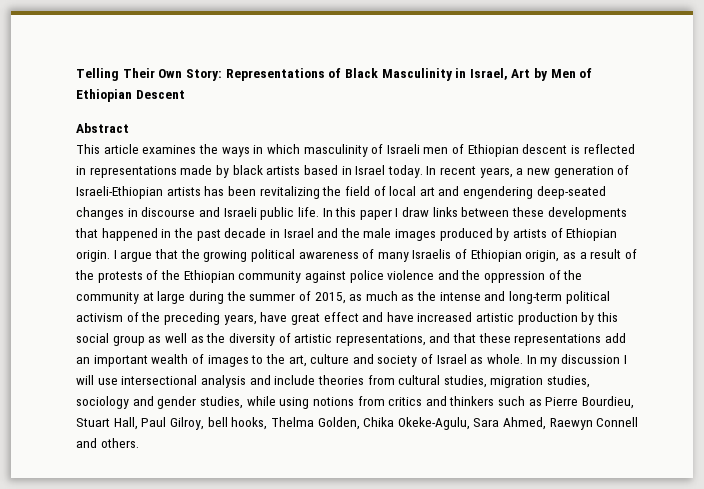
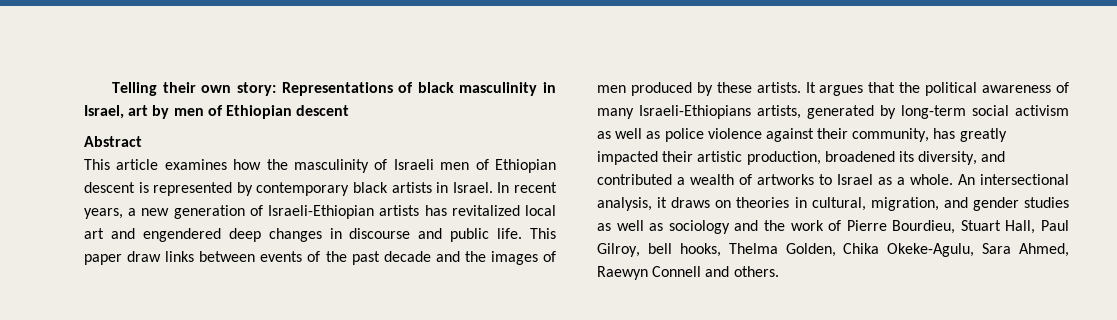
- Telling Their Own Story: Representations of Black Masculinity in Israel, Art by Men of Ethiopian Descent
+ Telling their own story: Representations of black masculinity in Israel, art by men of Ethiopian descent
- This article examines the ways in which masculinity of Israeli men of Ethiopian descent is reflected in representations made by black artists based in Israel today.
+ This article examines how the masculinity of Israeli men of Ethiopian descent is represented by contemporary black artists in Israel.
- In recent years, a new generation of Israeli-Ethiopian artists has been revitalizing the field of local art and engendering deep-seated changes in discourse and Israeli public life.
+ In recent years, a new generation of Israeli-Ethiopian artists has revitalized local art and engendered deep changes in discourse and public life.
- In this paper I draw links between these developments that happened in the past decade in Israel and the male images produced by artists of Ethiopian origin. I argue that the growing political awareness of many Israelis of Ethiopian origin, as a result of the protests of the Ethiopian community against police violence and the oppression of the community at large during the summer of 2015, as much as the intense and long-term political activism of the preceding years, have great effect and have increased artistic production by this social group as well as the diversity of artistic representations, and that these representations add an important wealth of images to the art, culture and society of Israel as whole. In my discussion I will use intersectional analysis and include theories from cultural studies, migration studies, sociology and gender studies, while using notions from critics and thinkers such as Pierre Bourdieu, Stuart Hall, Paul Gilroy, bell hooks, Thelma Golden, Chika Okeke-Agulu, Sara Ahmed, Raewyn Connell and others.
+ This paper draw links between events of the past decade and the images of men produced by these artists. It argues that the political awareness of many Israeli-Ethiopians artists, generated by long-term social activism as well as police violence against their community, has greatly impacted their artistic production, broadened its diversity, and contributed a wealth of artworks to Israel as a whole. An intersectional analysis, it draws on theories in cultural, migration, and gender studies as well as sociology and the work of Pierre Bourdieu, Stuart Hall, Paul Gilroy, bell hooks, Thelma Golden, Chika Okeke-Agulu, Sara Ahmed, Raewyn Connell and others.

